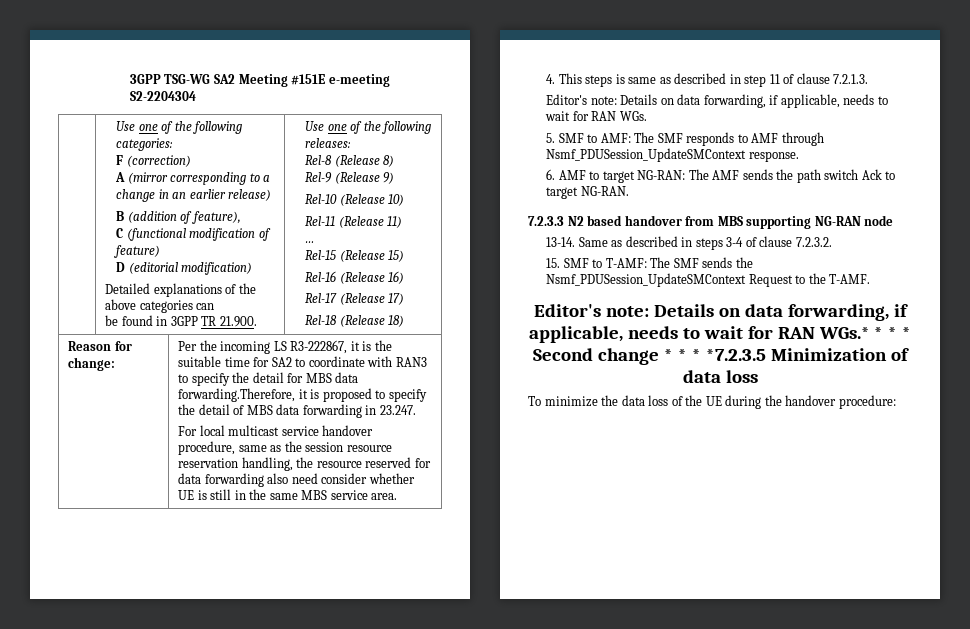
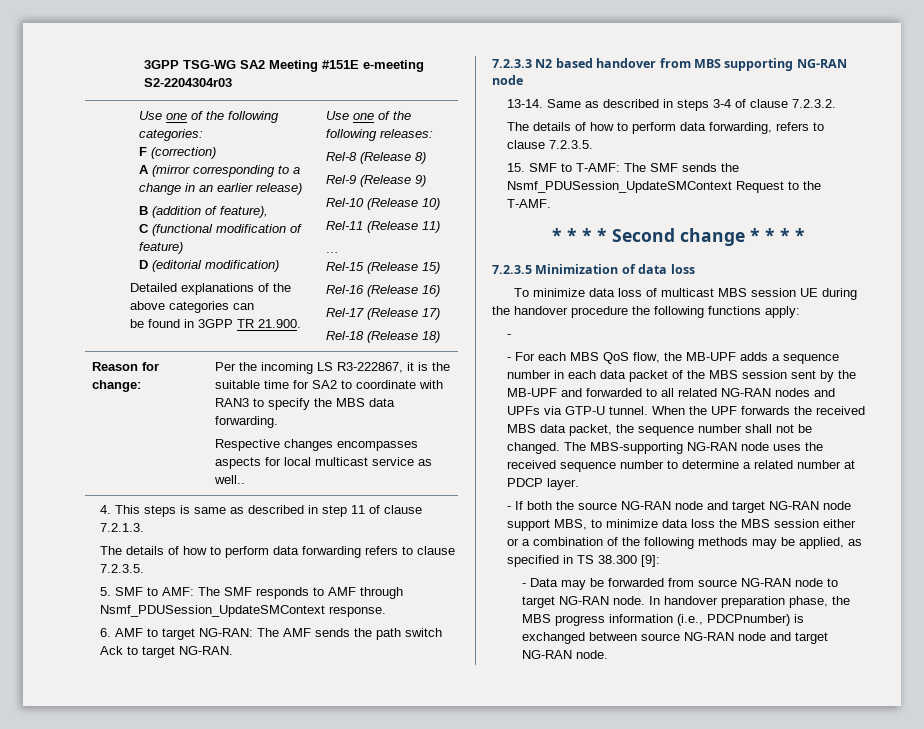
- 3GPP TSG-WG SA2 Meeting #151E e-meeting S2-2204304
+ 3GPP TSG-WG SA2 Meeting #151E e-meeting S2-2204304r03
- Per the incoming LS R3-222867, it is the suitable time for SA2 to coordinate with RAN3 to specify the detail for MBS data forwarding.Therefore, it is proposed to specify the detail of MBS data forwarding in 23.247.
- For local multicast service handover procedure, same as the session resource reservation handling, the resource reserved for data forwarding also need consider whether UE is still in the same MBS service area.
+ Per the incoming LS R3-222867, it is the suitable time for SA2 to coordinate with RAN3 to specify the MBS data forwarding.
+ Respective changes encompasses aspects for local multicast service as well..
- Editor's note: Details on data forwarding, if applicable, needs to wait for RAN WGs.
+ The details of how to perform data forwarding refers to clause 7.2.3.5.
+ The details of how to perform data forwarding, refers to clause 7.2.3.5.
- Editor's note: Details on data forwarding, if applicable, needs to wait for RAN WGs.* * * * Second change * * * *7.2.3.5 Minimization of data loss
+ * * * * Second change * * * *
+ 7.2.3.5 Minimization of data loss
- To minimize the data loss of the UE during the handover procedure:
+ To minimize data loss of multicast MBS session UE during the handover procedure the following functions apply:
+ -
+ - For each MBS QoS flow, the MB-UPF adds a sequence number in each data packet of the MBS session sent by the MB-UPF and forwarded to all related NG-RAN nodes and UPFs via GTP-U tunnel. When the UPF forwards the received MBS data packet, the sequence number shall not be changed. The MBS-supporting NG-RAN node uses the received sequence number to determine a related number at PDCP layer.
+ - If both the source NG-RAN node and target NG-RAN node support MBS, to minimize data loss the MBS session either or a combination of the following methods may be applied, as specified in TS 38.300 [9]:
+ - Data may be forwarded from source NG-RAN node to target NG-RAN node. In handover preparation phase, the MBS progress information (i.e., PDCPnumber) is exchanged between source NG-RAN node and target NG-RAN node.

